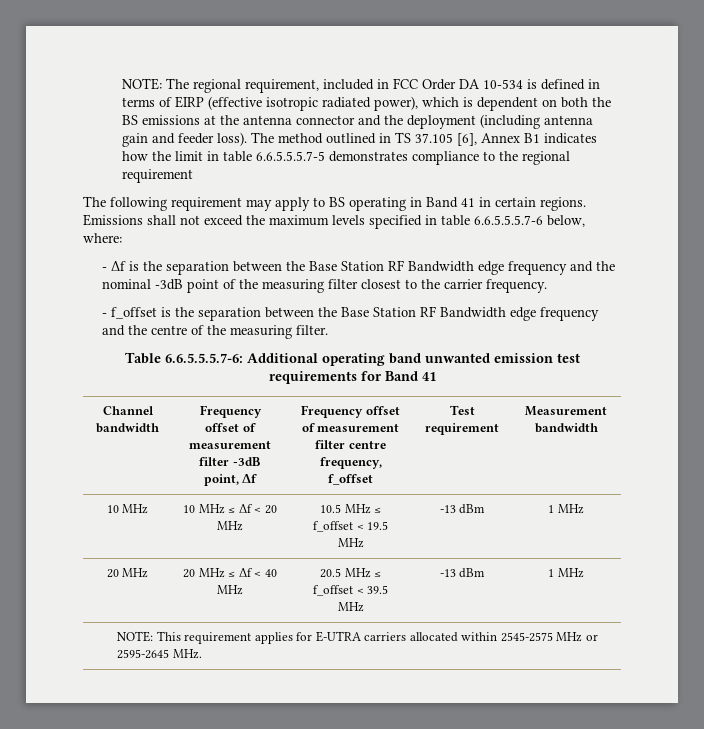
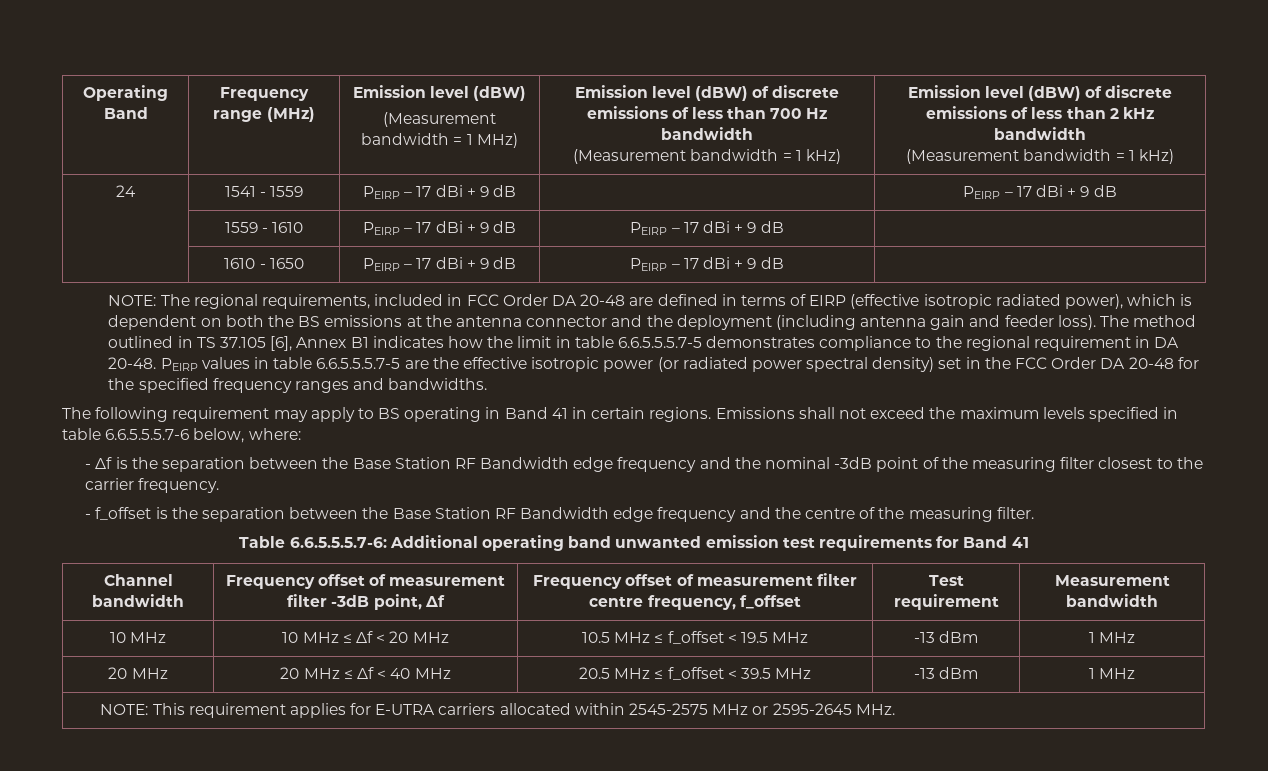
+ Operating Band | Frequency range (MHz) | Emission level (dBW)
+ (Measurement bandwidth = 1 MHz) | Emission level (dBW) of discrete emissions of less than 700 Hz bandwidth
+ (Measurement bandwidth = 1 kHz) | Emission level (dBW) of discrete emissions of less than 2 kHz bandwidth
+ (Measurement bandwidth = 1 kHz)
+ 24 | 1541 - 1559 | PEIRP – 17 dBi + 9 dB | | PEIRP – 17 dBi + 9 dB
+ | 1559 - 1610 | PEIRP – 17 dBi + 9 dB | PEIRP – 17 dBi + 9 dB |
+ | 1610 - 1650 | PEIRP – 17 dBi + 9 dB | PEIRP – 17 dBi + 9 dB |
- NOTE: The regional requirement, included in FCC Order DA 10-534 is defined in terms of EIRP (effective isotropic radiated power), which is dependent on both the BS emissions at the antenna connector and the deployment (including antenna gain and feeder loss).
+ NOTE: The regional requirements, included in FCC Order DA 20-48 are defined in terms of EIRP (effective isotropic radiated power), which is dependent on both the BS emissions at the antenna connector and the deployment (including antenna gain and feeder loss).
- The method outlined in TS 37.105 [6], Annex B1 indicates how the limit in table 6.6.5.5.5.7-5 demonstrates compliance to the regional requirement
+ The method outlined in TS 37.105 [6], Annex B1 indicates how the limit in table 6.6.5.5.5.7-5 demonstrates compliance to the regional requirement in DA 20-48. PEIRP values in table 6.6.5.5.5.7-5 are the effective isotropic power (or radiated power spectral density) set in the FCC Order DA 20-48 for the specified frequency ranges and bandwidths.

